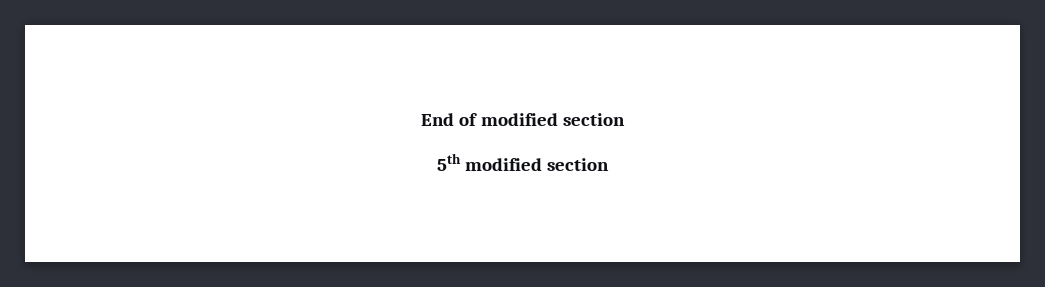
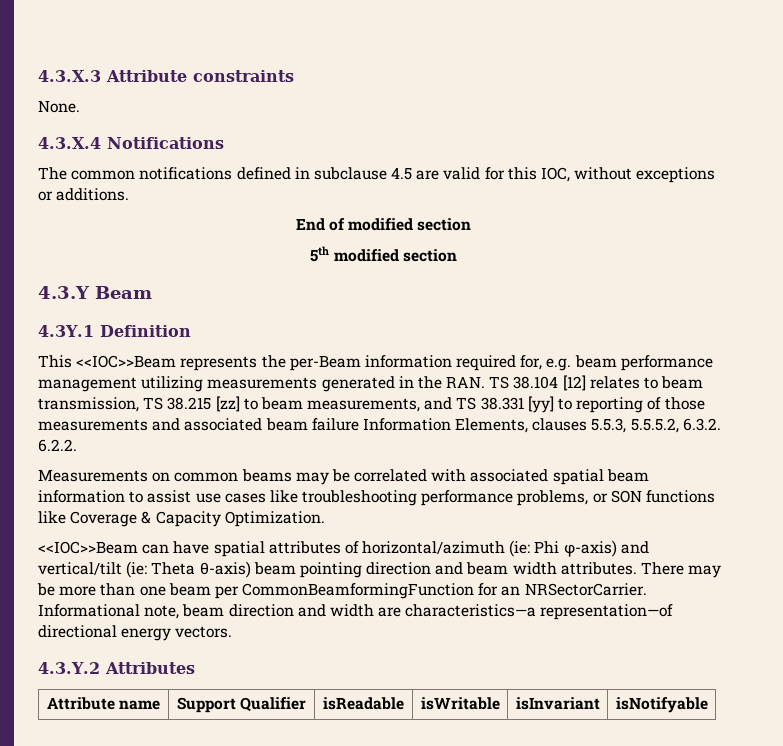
+ 4.3.X.3 Attribute constraints
+ None.
+ 4.3.X.4 Notifications
+ The common notifications defined in subclause 4.5 are valid for this IOC, without exceptions or additions.
+ 4.3.Y Beam
+ 4.3Y.1 Definition
+ This <<IOC>>Beam represents the per-Beam information required for, e.g. beam performance management utilizing measurements generated in the RAN. TS 38.104 [12] relates to beam transmission, TS 38.215 [zz] to beam measurements, and TS 38.331 [yy] to reporting of those measurements and associated beam failure Information Elements, clauses 5.5.3, 5.5.5.2, 6.3.2. 6.2.2.
+ Measurements on common beams may be correlated with associated spatial beam information to assist use cases like troubleshooting performance problems, or SON functions like Coverage & Capacity Optimization.
+ <<IOC>>Beam can have spatial attributes of horizontal/azimuth (ie: Phi φ-axis) and vertical/tilt (ie: Theta θ-axis) beam pointing direction and beam width attributes. There may be more than one beam per CommonBeamformingFunction for an NRSectorCarrier. Informational note, beam direction and width are characteristics—a representation—of directional energy vectors.
+ 4.3.Y.2 Attributes
+ Attribute name | Support Qualifier | isReadable | isWritable | isInvariant | isNotifyable

